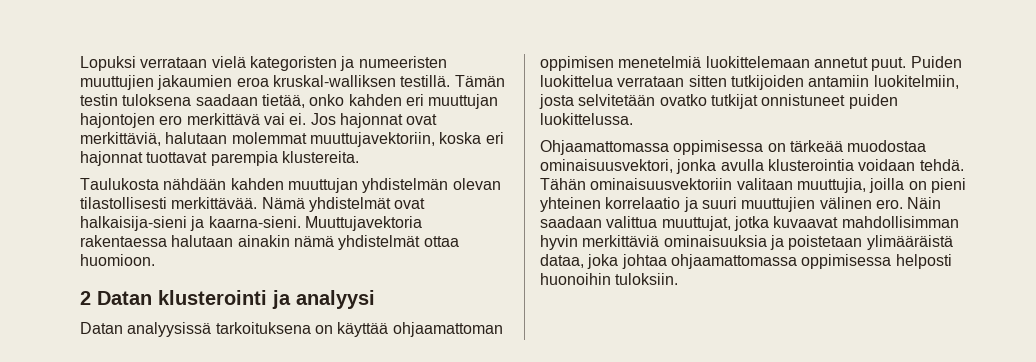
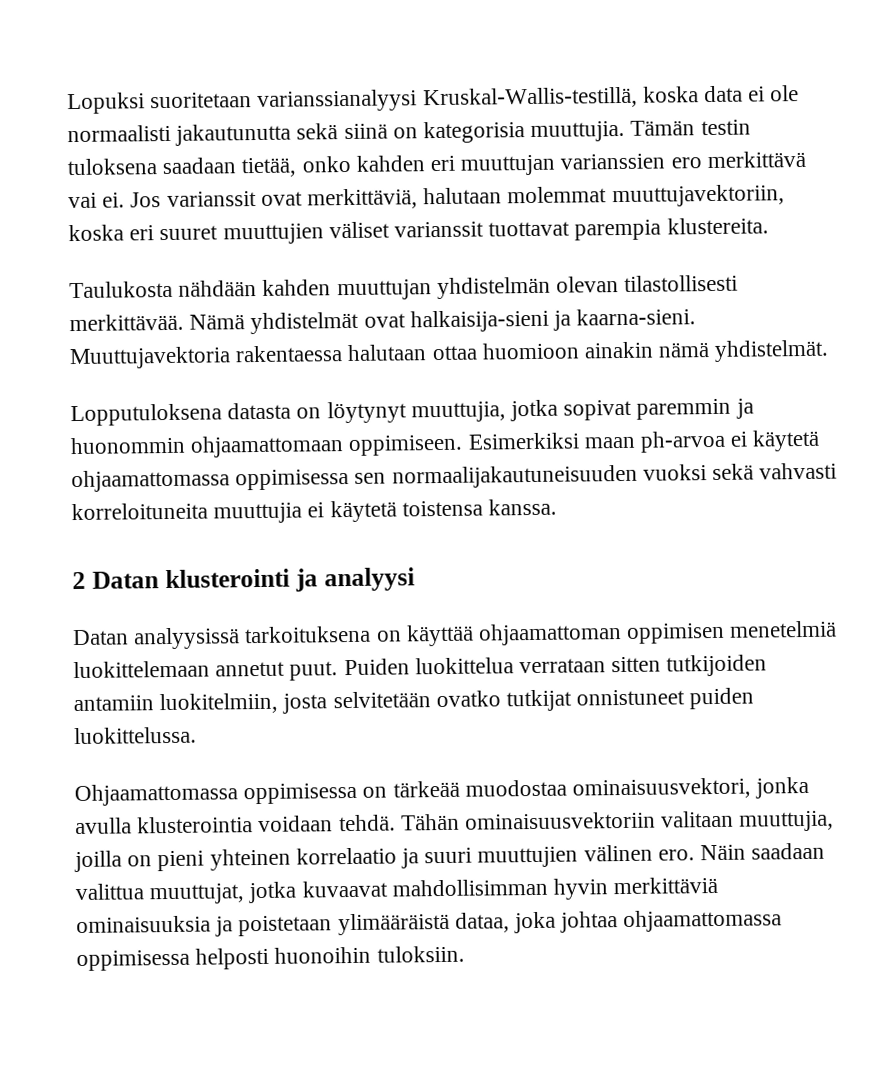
- Lopuksi verrataan vielä kategoristen ja numeeristen muuttujien jakaumien eroa kruskal-walliksen testillä.
+ Lopuksi suoritetaan varianssianalyysi Kruskal-Wallis-testillä, koska data ei ole normaalisti jakautunutta sekä siinä on kategorisia muuttujia.
- Tämän testin tuloksena saadaan tietää, onko kahden eri muuttujan hajontojen ero merkittävä vai ei.
+ Tämän testin tuloksena saadaan tietää, onko kahden eri muuttujan varianssien ero merkittävä vai ei.
- Jos hajonnat ovat merkittäviä, halutaan molemmat muuttujavektoriin, koska eri hajonnat tuottavat parempia klustereita.
+ Jos varianssit ovat merkittäviä, halutaan molemmat muuttujavektoriin, koska eri suuret muuttujien väliset varianssit tuottavat parempia klustereita.
- Muuttujavektoria rakentaessa halutaan ainakin nämä yhdistelmät ottaa huomioon.
+ Muuttujavektoria rakentaessa halutaan ottaa huomioon ainakin nämä yhdistelmät.
+ Lopputuloksena datasta on löytynyt muuttujia, jotka sopivat paremmin ja huonommin ohjaamattomaan oppimiseen. Esimerkiksi maan ph-arvoa ei käytetä ohjaamattomassa oppimisessa sen normaalijakautuneisuuden vuoksi sekä vahvasti korreloituneita muuttujia ei käytetä toistensa kanssa.

